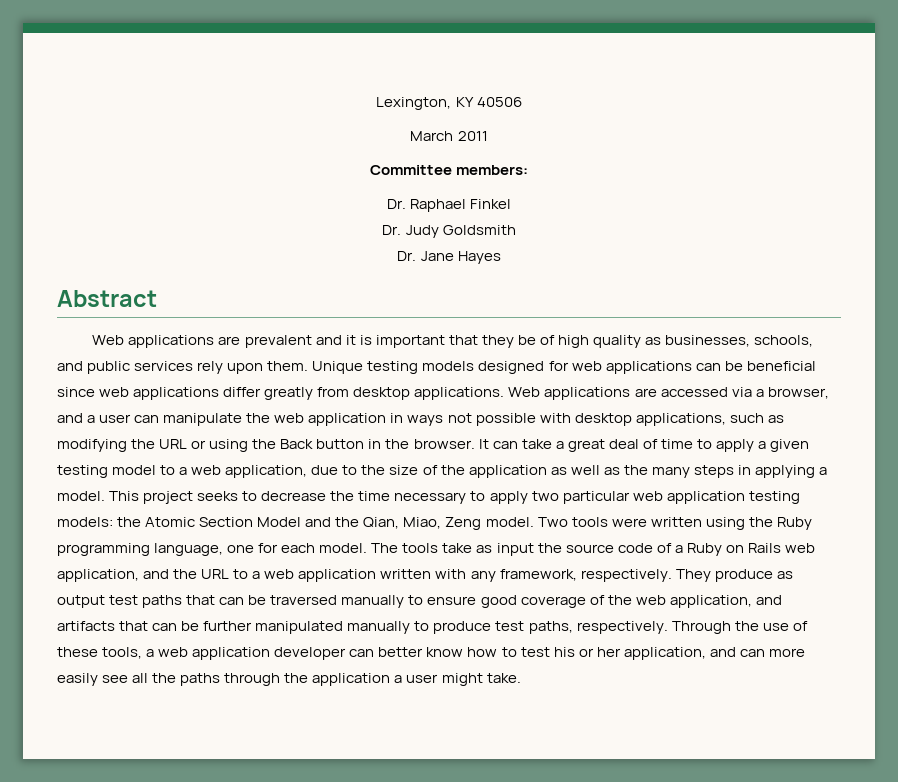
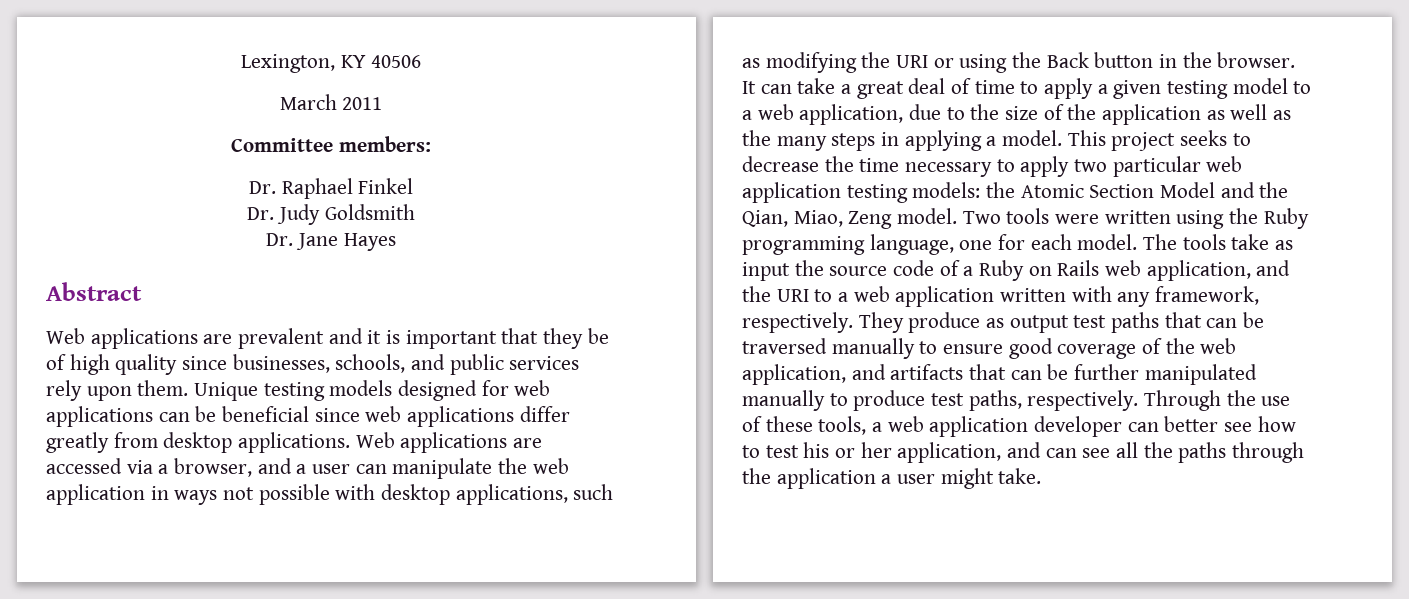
- Web applications are prevalent and it is important that they be of high quality as businesses, schools, and public services rely upon them.
+ Web applications are prevalent and it is important that they be of high quality since businesses, schools, and public services rely upon them.
- Web applications are accessed via a browser, and a user can manipulate the web application in ways not possible with desktop applications, such as modifying the URL or using the Back button in the browser.
+ Web applications are accessed via a browser, and a user can manipulate the web application in ways not possible with desktop applications, such as modifying the URI or using the Back button in the browser.
- The tools take as input the source code of a Ruby on Rails web application, and the URL to a web application written with any framework, respectively.
+ The tools take as input the source code of a Ruby on Rails web application, and the URI to a web application written with any framework, respectively.
- Through the use of these tools, a web application developer can better know how to test his or her application, and can more easily see all the paths through the application a user might take.
+ Through the use of these tools, a web application developer can better see how to test his or her application, and can see all the paths through the application a user might take.

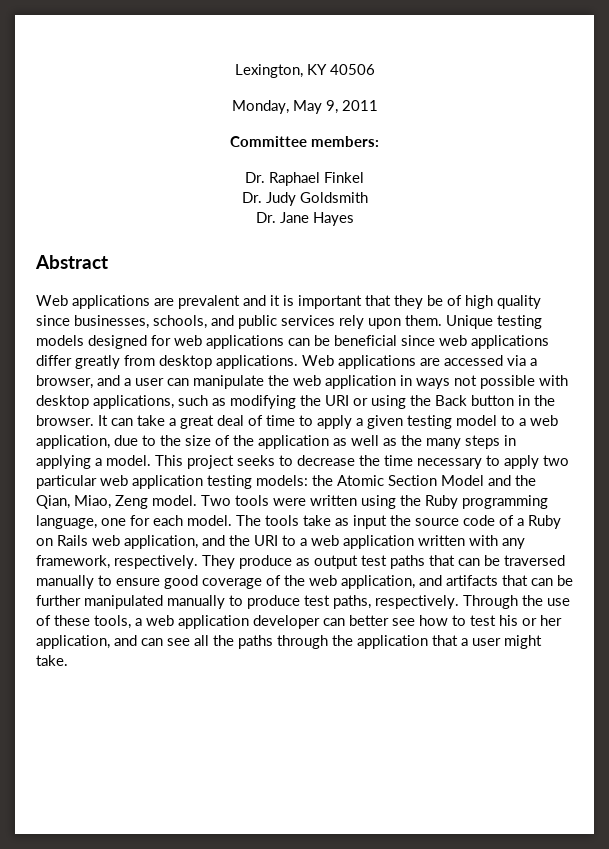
- March 2011
+ Monday, May 9, 2011
- Through the use of these tools, a web application developer can better see how to test his or her application, and can see all the paths through the application a user might take.
+ Through the use of these tools, a web application developer can better see how to test his or her application, and can see all the paths through the application that a user might take.

